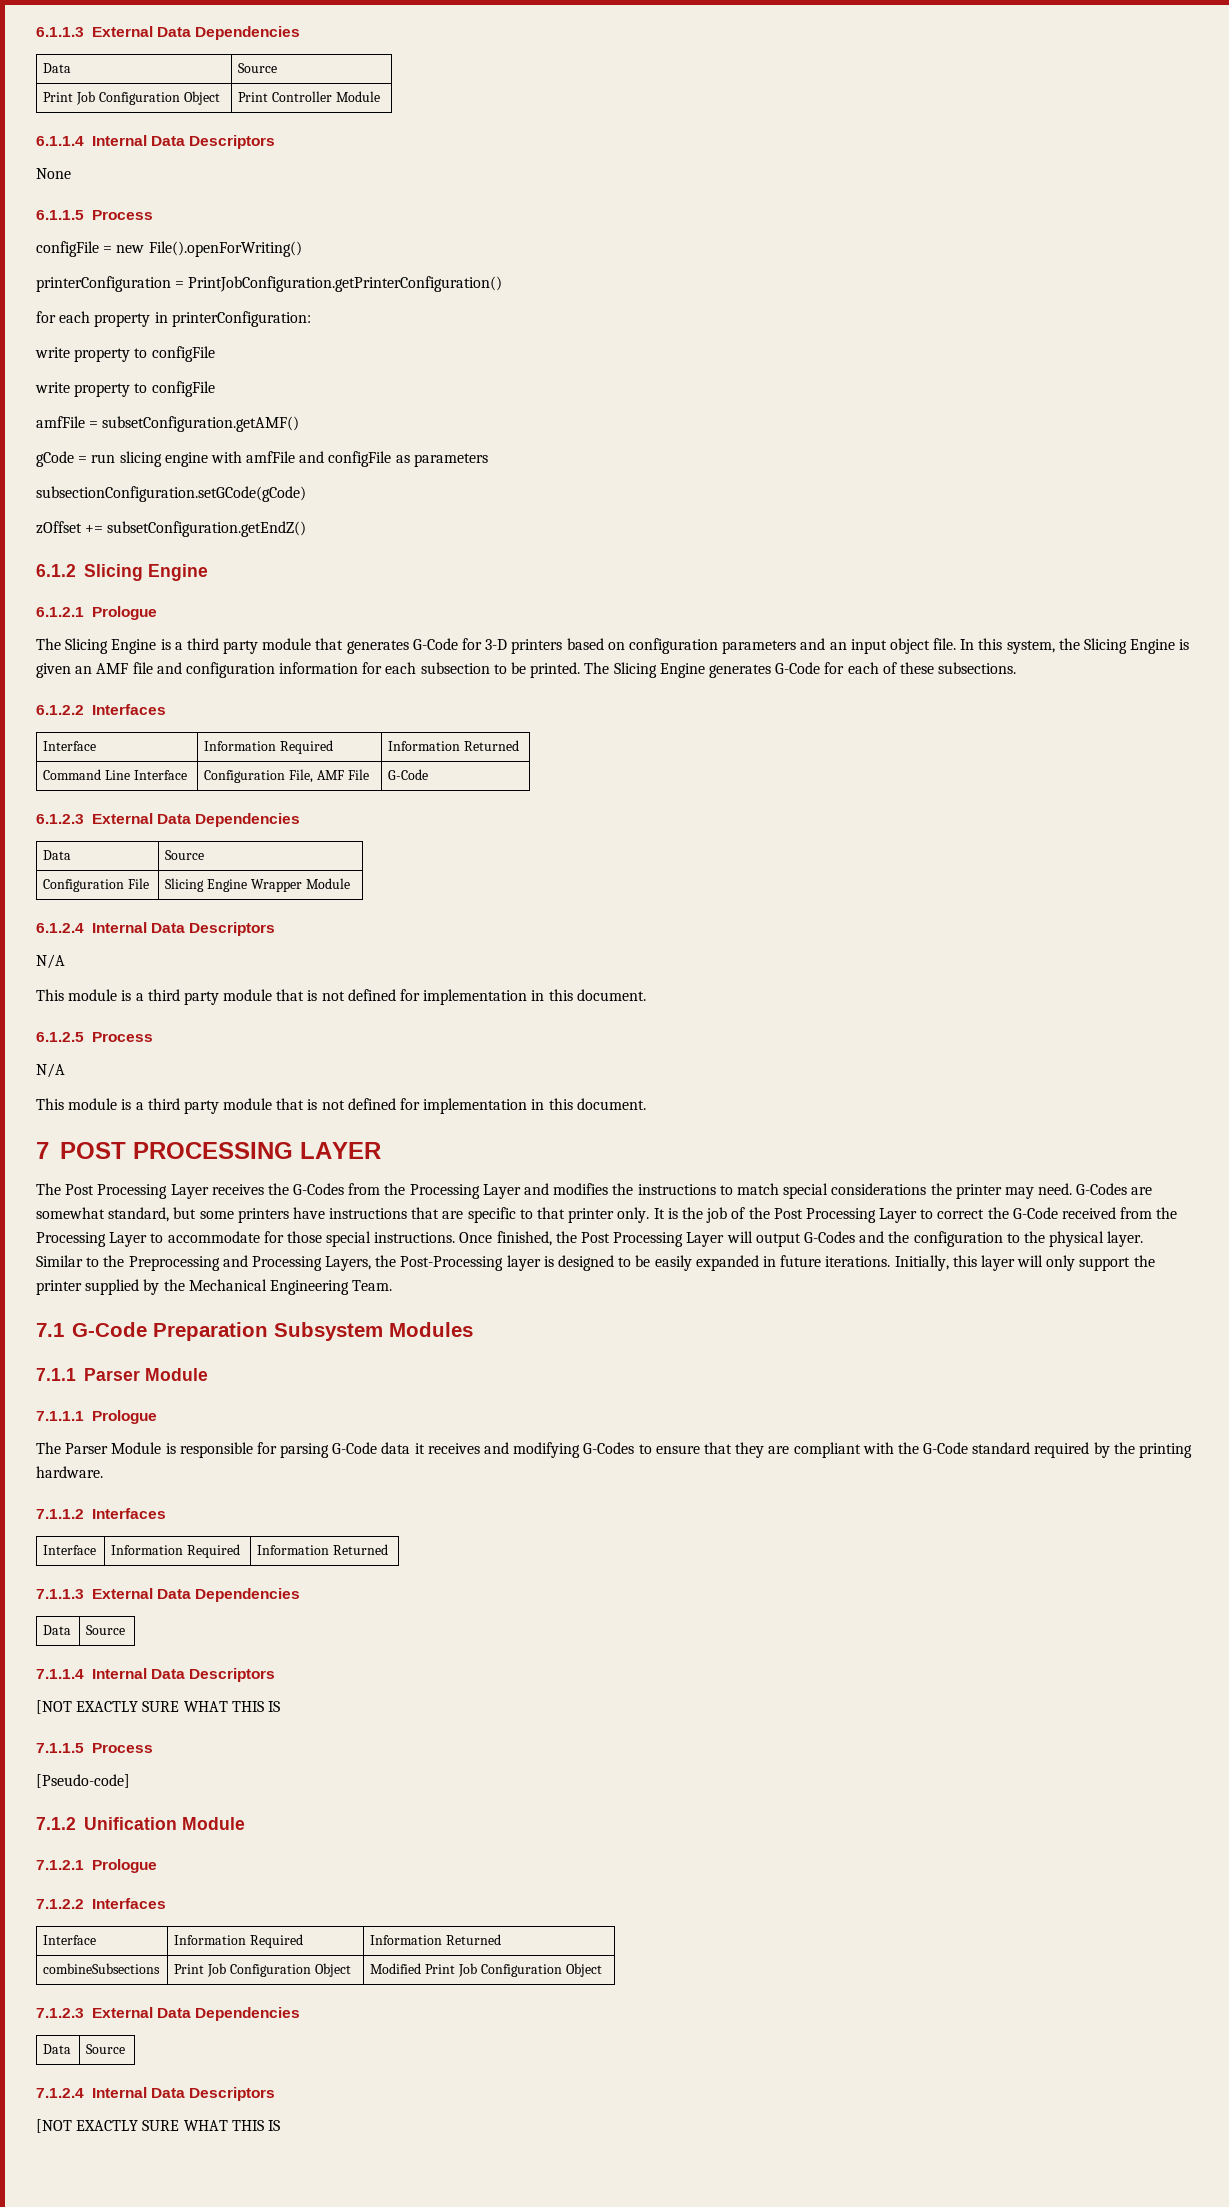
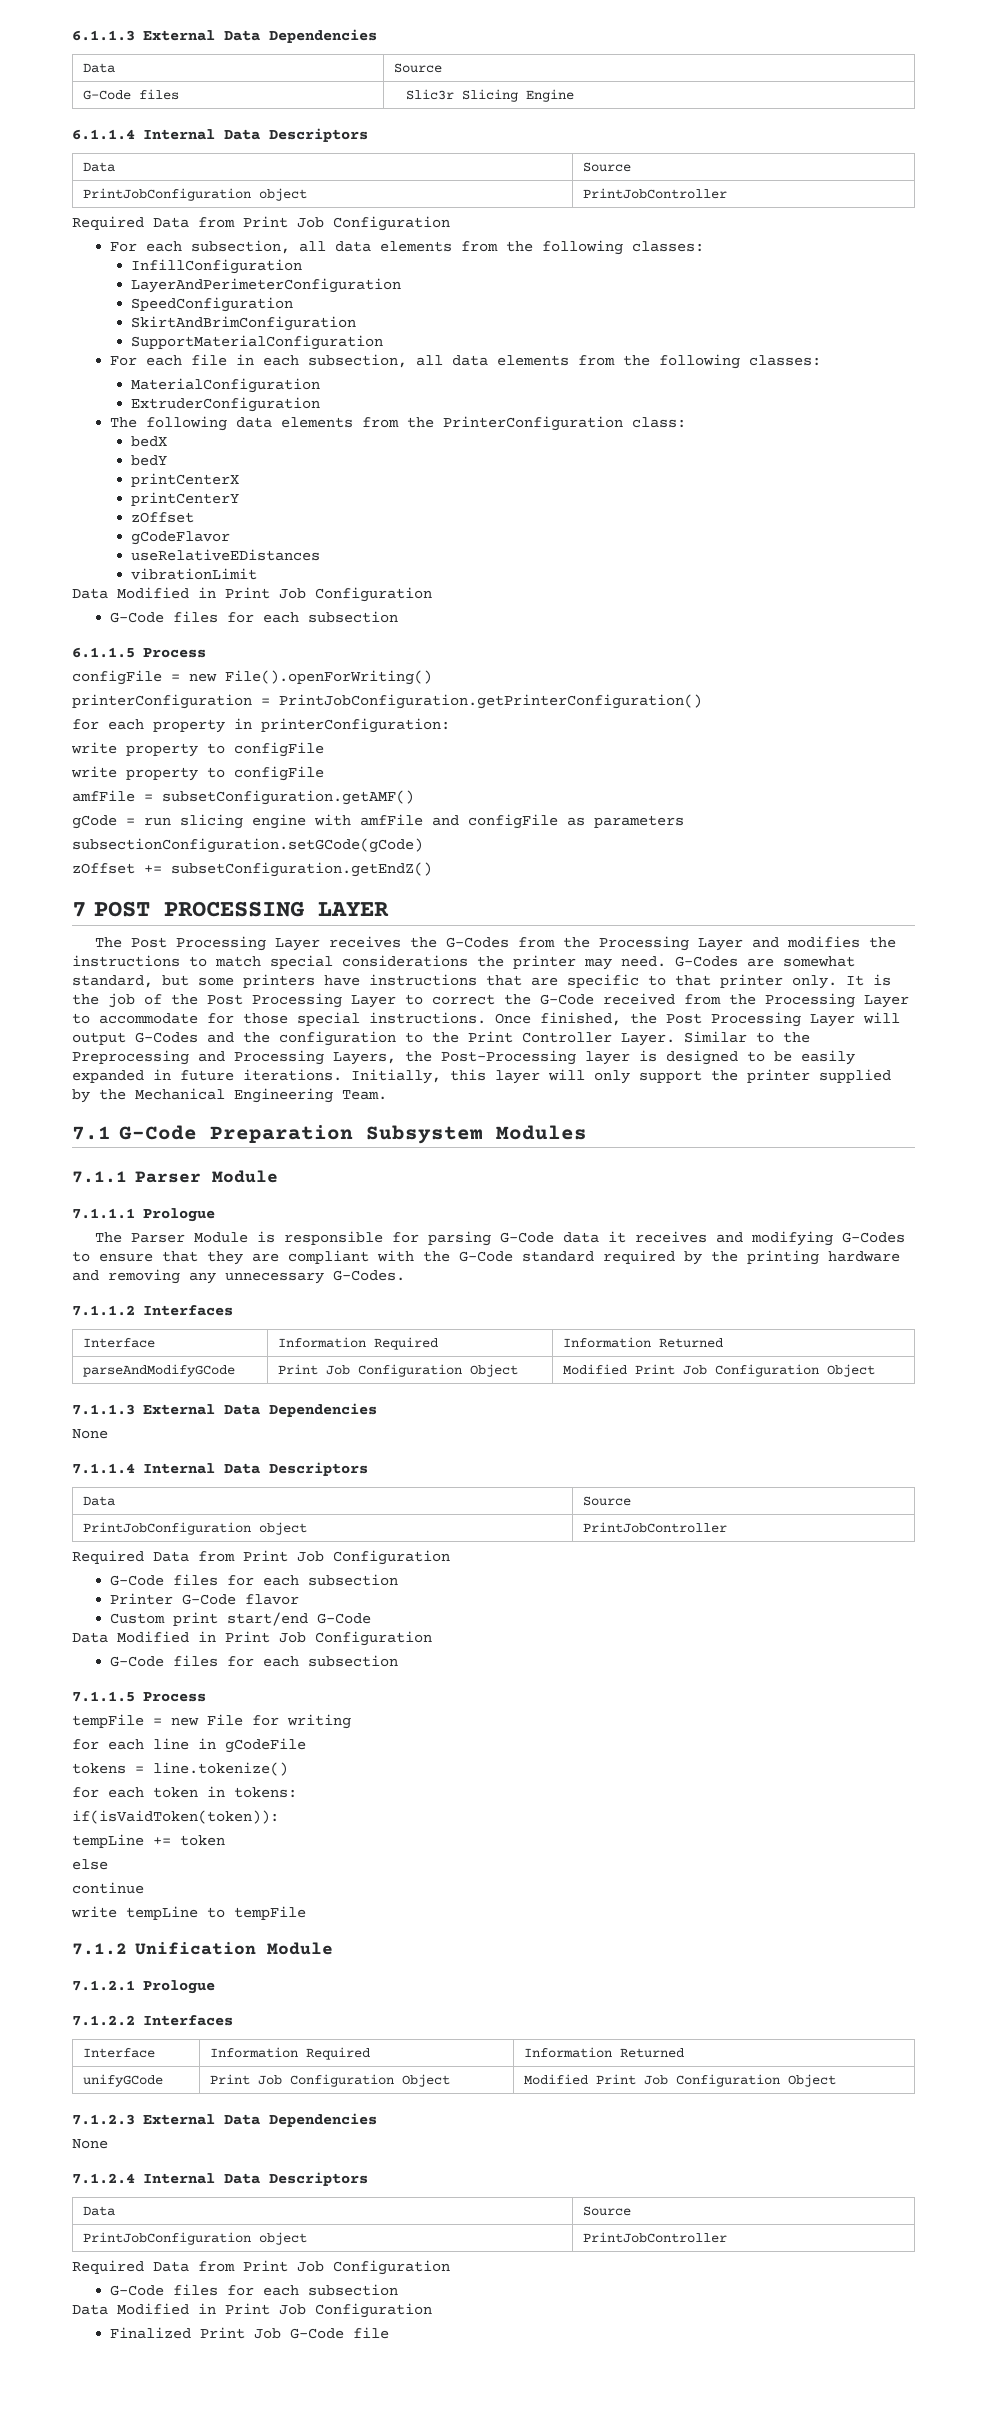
- Print Job Configuration Object | Print Controller Module
+ G-Code files | Slic3r Slicing Engine
  6.1.1.4 Internal Data Descriptors
- None
+ Data | Source
+ PrintJobConfiguration object | PrintJobController
+ Required Data from Print Job Configuration
+ For each subsection, all data elements from the following classes:
+ InfillConfiguration
+ LayerAndPerimeterConfiguration
+ SpeedConfiguration
+ SkirtAndBrimConfiguration
+ SupportMaterialConfiguration
+ For each file in each subsection, all data elements from the following classes:
+ MaterialConfiguration
+ ExtruderConfiguration
+ The following data elements from the PrinterConfiguration class:
+ bedX
+ bedY
+ printCenterX
+ printCenterY
+ zOffset
+ gCodeFlavor
+ useRelativeEDistances
+ vibrationLimit
+ Data Modified in Print Job Configuration
+ G-Code files for each subsection
- 6.1.2 Slicing Engine
- 6.1.2.1 Prologue
- The Slicing Engine is a third party module that generates G-Code for 3-D printers based on configuration parameters and an input object file. In this system, the Slicing Engine is given an AMF file and configuration information for each subsection to be printed. The Slicing Engine generates G-Code for each of these subsections.
- 6.1.2.2 Interfaces
- Interface | Information Required | Information Returned
- Command Line Interface | Configuration File, AMF File | G-Code
- 6.1.2.3 External Data Dependencies
- Data | Source
- Configuration File | Slicing Engine Wrapper Module
- 6.1.2.4 Internal Data Descriptors
- N/A
- This module is a third party module that is not defined for implementation in this document.
- 6.1.2.5 Process
- N/A
- This module is a third party module that is not defined for implementation in this document.
- Once finished, the Post Processing Layer will output G-Codes and the configuration to the physical layer.
+ Once finished, the Post Processing Layer will output G-Codes and the configuration to the Print Controller Layer.
- The Parser Module is responsible for parsing G-Code data it receives and modifying G-Codes to ensure that they are compliant with the G-Code standard required by the printing hardware.
+ The Parser Module is responsible for parsing G-Code data it receives and modifying G-Codes to ensure that they are compliant with the G-Code standard required by the printing hardware and removing any unnecessary G-Codes.
+ parseAndModifyGCode | Print Job Configuration Object | Modified Print Job Configuration Object
  7.1.1.3 External Data Dependencies
- Data | Source
+ None
  7.1.1.4 Internal Data Descriptors
- [NOT EXACTLY SURE WHAT THIS IS
+ Data | Source
+ PrintJobConfiguration object | PrintJobController
+ Required Data from Print Job Configuration
+ G-Code files for each subsection
+ Printer G-Code flavor
+ Custom print start/end G-Code
+ Data Modified in Print Job Configuration
+ G-Code files for each subsection
  7.1.1.5 Process
- [Pseudo-code]
+ tempFile = new File for writing
+ for each line in gCodeFile
+ tokens = line.tokenize()
+ for each token in tokens:
+ if(isVaidToken(token)):
+ tempLine += token
+ else
+ continue
+ write tempLine to tempFile
- combineSubsections | Print Job Configuration Object | Modified Print Job Configuration Object
+ unifyGCode | Print Job Configuration Object | Modified Print Job Configuration Object
  7.1.2.3 External Data Dependencies
- Data | Source
+ None
  7.1.2.4 Internal Data Descriptors
- [NOT EXACTLY SURE WHAT THIS IS
+ Data | Source
+ PrintJobConfiguration object | PrintJobController
+ Required Data from Print Job Configuration
+ G-Code files for each subsection
+ Data Modified in Print Job Configuration
+ Finalized Print Job G-Code file

